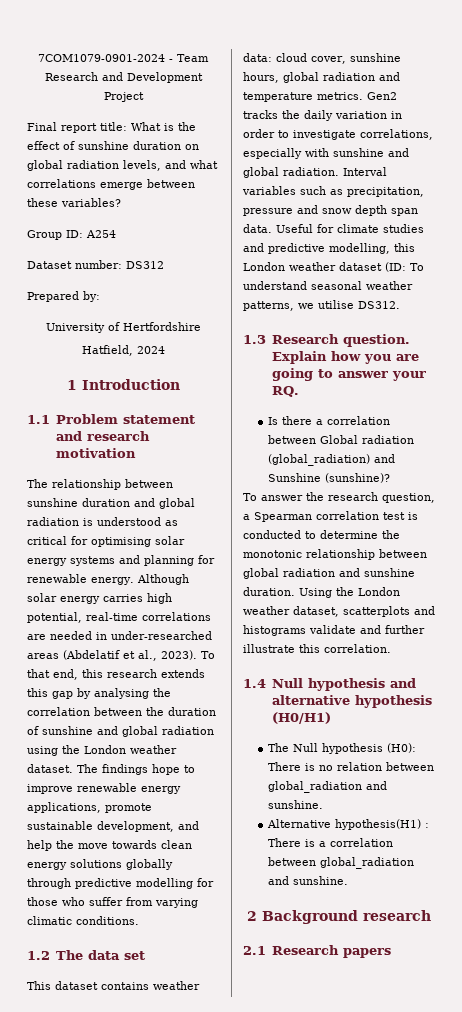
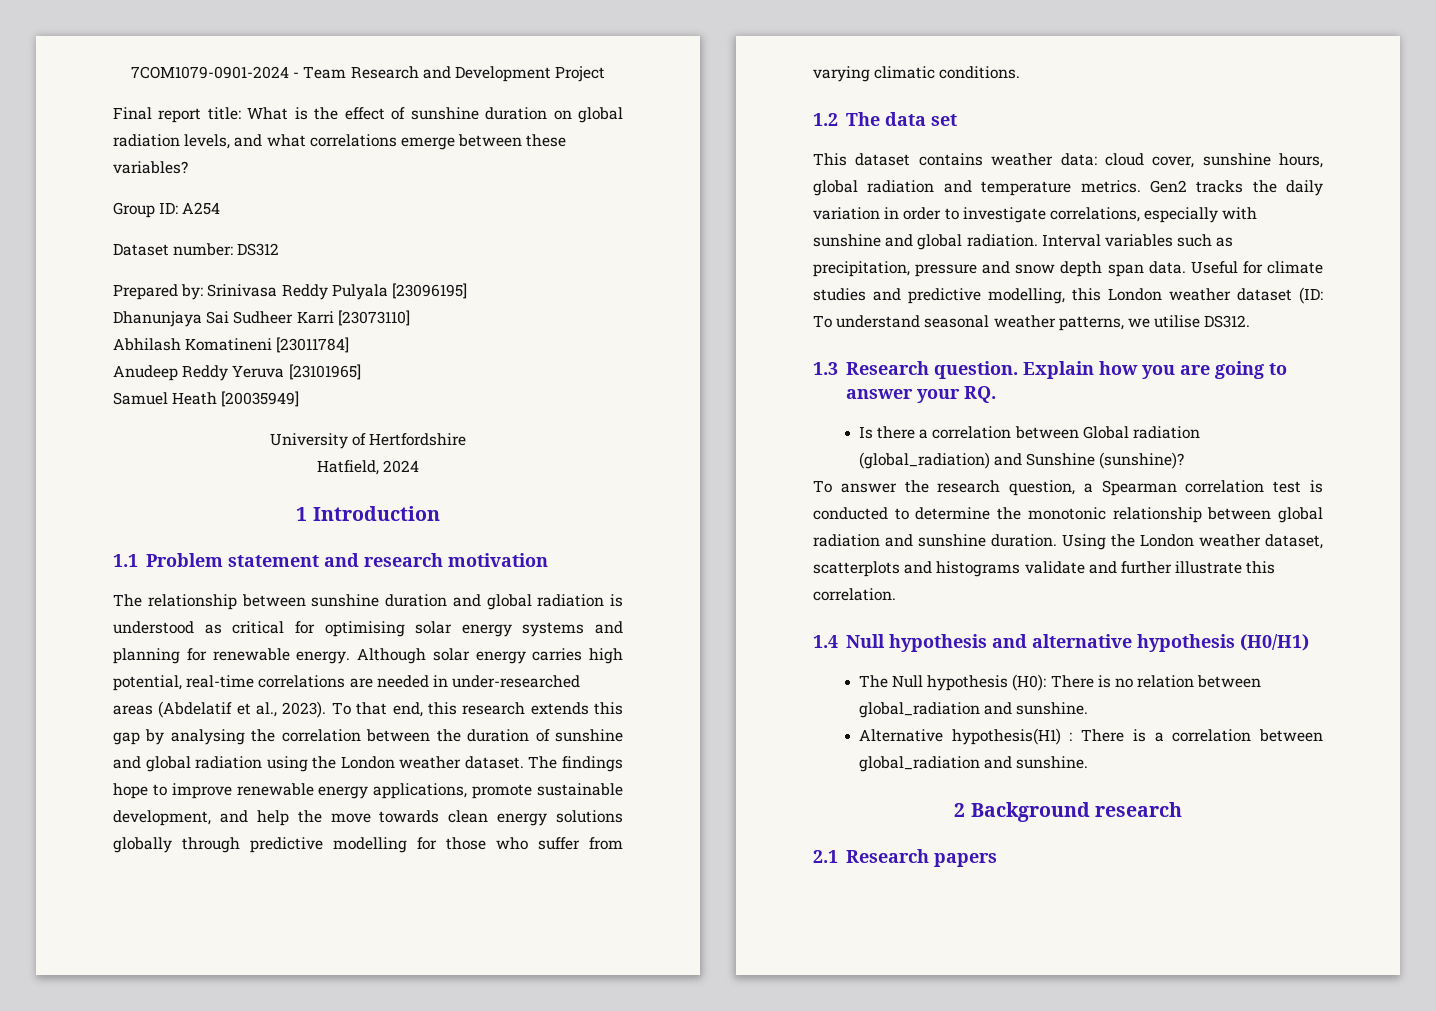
- Prepared by:
+ Prepared by: Srinivasa Reddy Pulyala [23096195]
+ Dhanunjaya Sai Sudheer Karri [23073110]
+ Abhilash Komatineni [23011784]
+ Anudeep Reddy Yeruva [23101965]
+ Samuel Heath [20035949]

